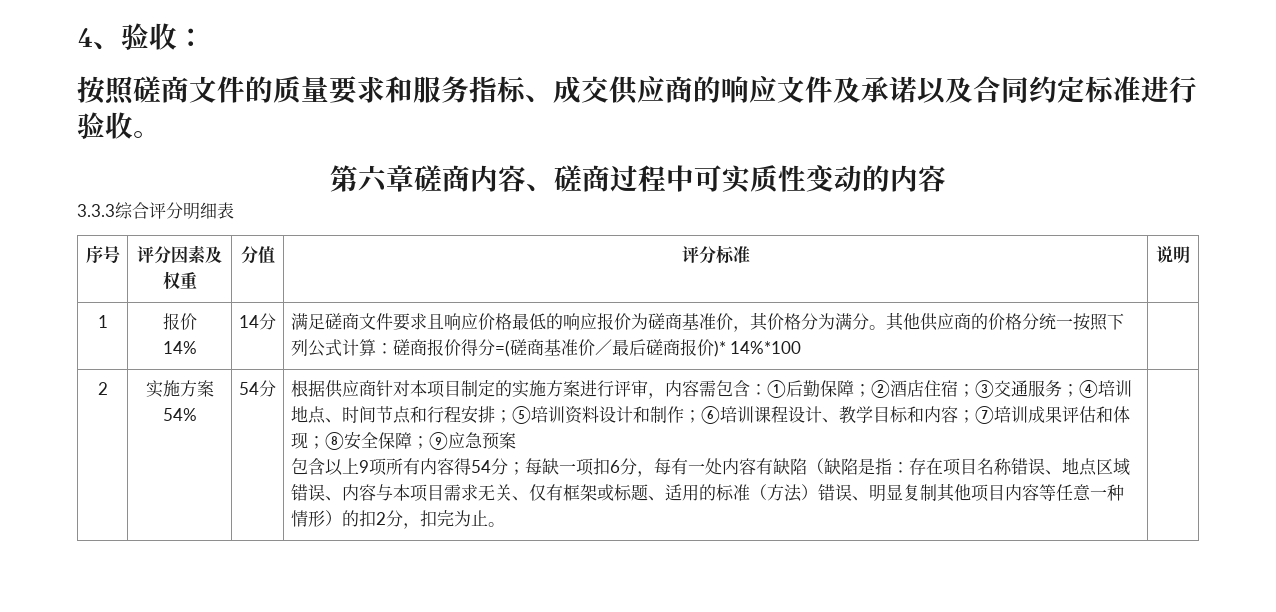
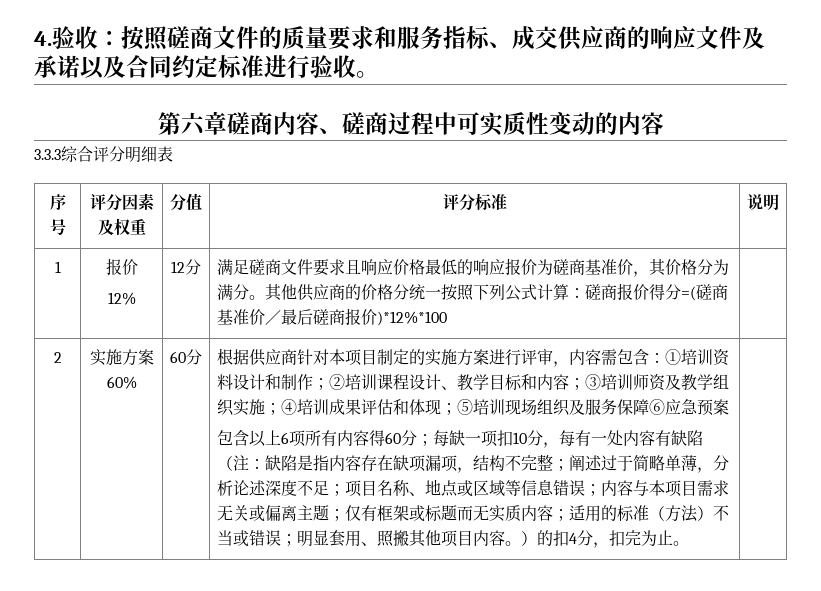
- 4、验收：
- 按照磋商文件的质量要求和服务指标、成交供应商的响应文件及承诺以及合同约定标准进行验收。
+ 4.验收：按照磋商文件的质量要求和服务指标、成交供应商的响应文件及承诺以及合同约定标准进行验收。
- 14% | 14分
+ 12% | 12分
- 其他供应商的价格分统一按照下列公式计算：磋商报价得分=(磋商基准价／最后磋商报价)* 14%*100
+ 其他供应商的价格分统一按照下列公式计算：磋商报价得分=(磋商基准价／最后磋商报价)*12%*100
- 实施方案54% | 54分
+ 实施方案60% | 60分
- 根据供应商针对本项目制定的实施方案进行评审，内容需包含：①后勤保障；②酒店住宿；③交通服务；④培训地点、时间节点和行程安排；⑤培训资料设计和制作；⑥培训课程设计、教学目标和内容；⑦培训成果评估和体现；⑧安全保障；⑨应急预案
+ 根据供应商针对本项目制定的实施方案进行评审，内容需包含：①培训资料设计和制作；②培训课程设计、教学目标和内容；③培训师资及教学组织实施；④培训成果评估和体现；⑤培训现场组织及服务保障⑥应急预案
- 包含以上9项所有内容得54分；每缺一项扣6分，每有一处内容有缺陷（缺陷是指：存在项目名称错误、地点区域错误、内容与本项目需求无关、仅有框架或标题、适用的标准（方法）错误、明显复制其他项目内容等任意一种情形）的扣2分，扣完为止。
+ 包含以上6项所有内容得60分；每缺一项扣10分，每有一处内容有缺陷（注：缺陷是指内容存在缺项漏项，结构不完整；阐述过于简略单薄，分析论述深度不足；项目名称、地点或区域等信息错误；内容与本项目需求无关或偏离主题；仅有框架或标题而无实质内容；适用的标准（方法）不当或错误；明显套用、照搬其他项目内容。）的扣4分，扣完为止。

